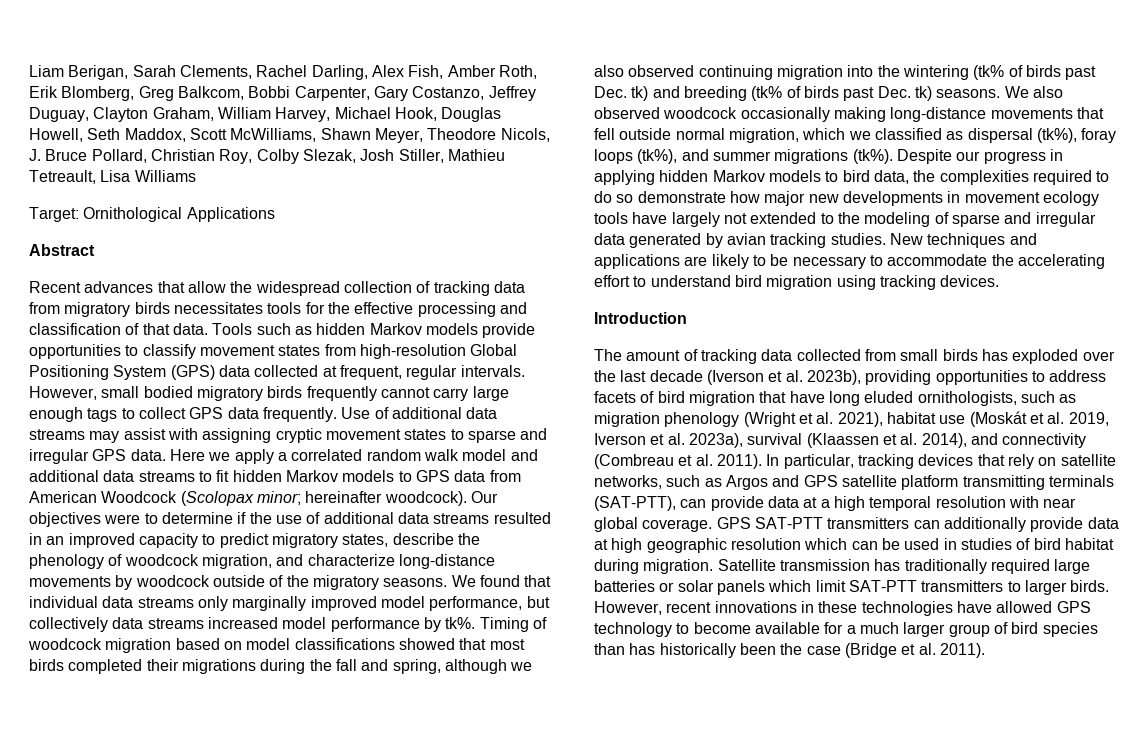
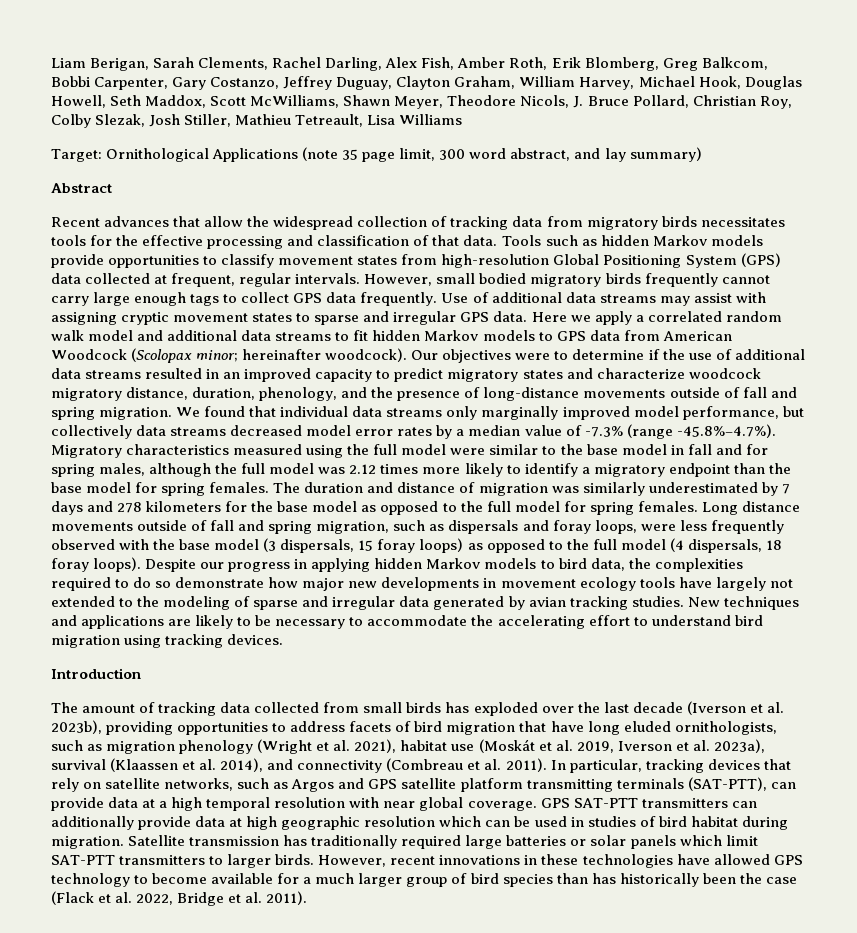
- Target: Ornithological Applications
+ Target: Ornithological Applications (note 35 page limit, 300 word abstract, and lay summary)
- Our objectives were to determine if the use of additional data streams resulted in an improved capacity to predict migratory states, describe the phenology of woodcock migration, and characterize long-distance movements by woodcock outside of the migratory seasons.
+ Our objectives were to determine if the use of additional data streams resulted in an improved capacity to predict migratory states and characterize woodcock migratory distance, duration, phenology, and the presence of long-distance movements outside of fall and spring migration.
- We found that individual data streams only marginally improved model performance, but collectively data streams increased model performance by tk%. Timing of woodcock migration based on model classifications showed that most birds completed their migrations during the fall and spring, although we also observed continuing migration into the wintering (tk% of birds past Dec. tk) and breeding (tk% of birds past Dec. tk) seasons. We also observed woodcock occasionally making long-distance movements that fell outside normal migration, which we classified as dispersal (tk%), foray loops (tk%), and summer migrations (tk%).
+ We found that individual data streams only marginally improved model performance, but collectively data streams decreased model error rates by a median value of -7.3% (range -45.8%–4.7%). Migratory characteristics measured using the full model were similar to the base model in fall and for spring males, although the full model was 2.12 times more likely to identify a migratory endpoint than the base model for spring females. The duration and distance of migration was similarly underestimated by 7 days and 278 kilometers for the base model as opposed to the full model for spring females. Long distance movements outside of fall and spring migration, such as dispersals and foray loops, were less frequently observed with the base model (3 dispersals, 15 foray loops) as opposed to the full model (4 dispersals, 18 foray loops).
- However, recent innovations in these technologies have allowed GPS technology to become available for a much larger group of bird species than has historically been the case (Bridge et al. 2011).
+ However, recent innovations in these technologies have allowed GPS technology to become available for a much larger group of bird species than has historically been the case (Flack et al. 2022, Bridge et al. 2011).

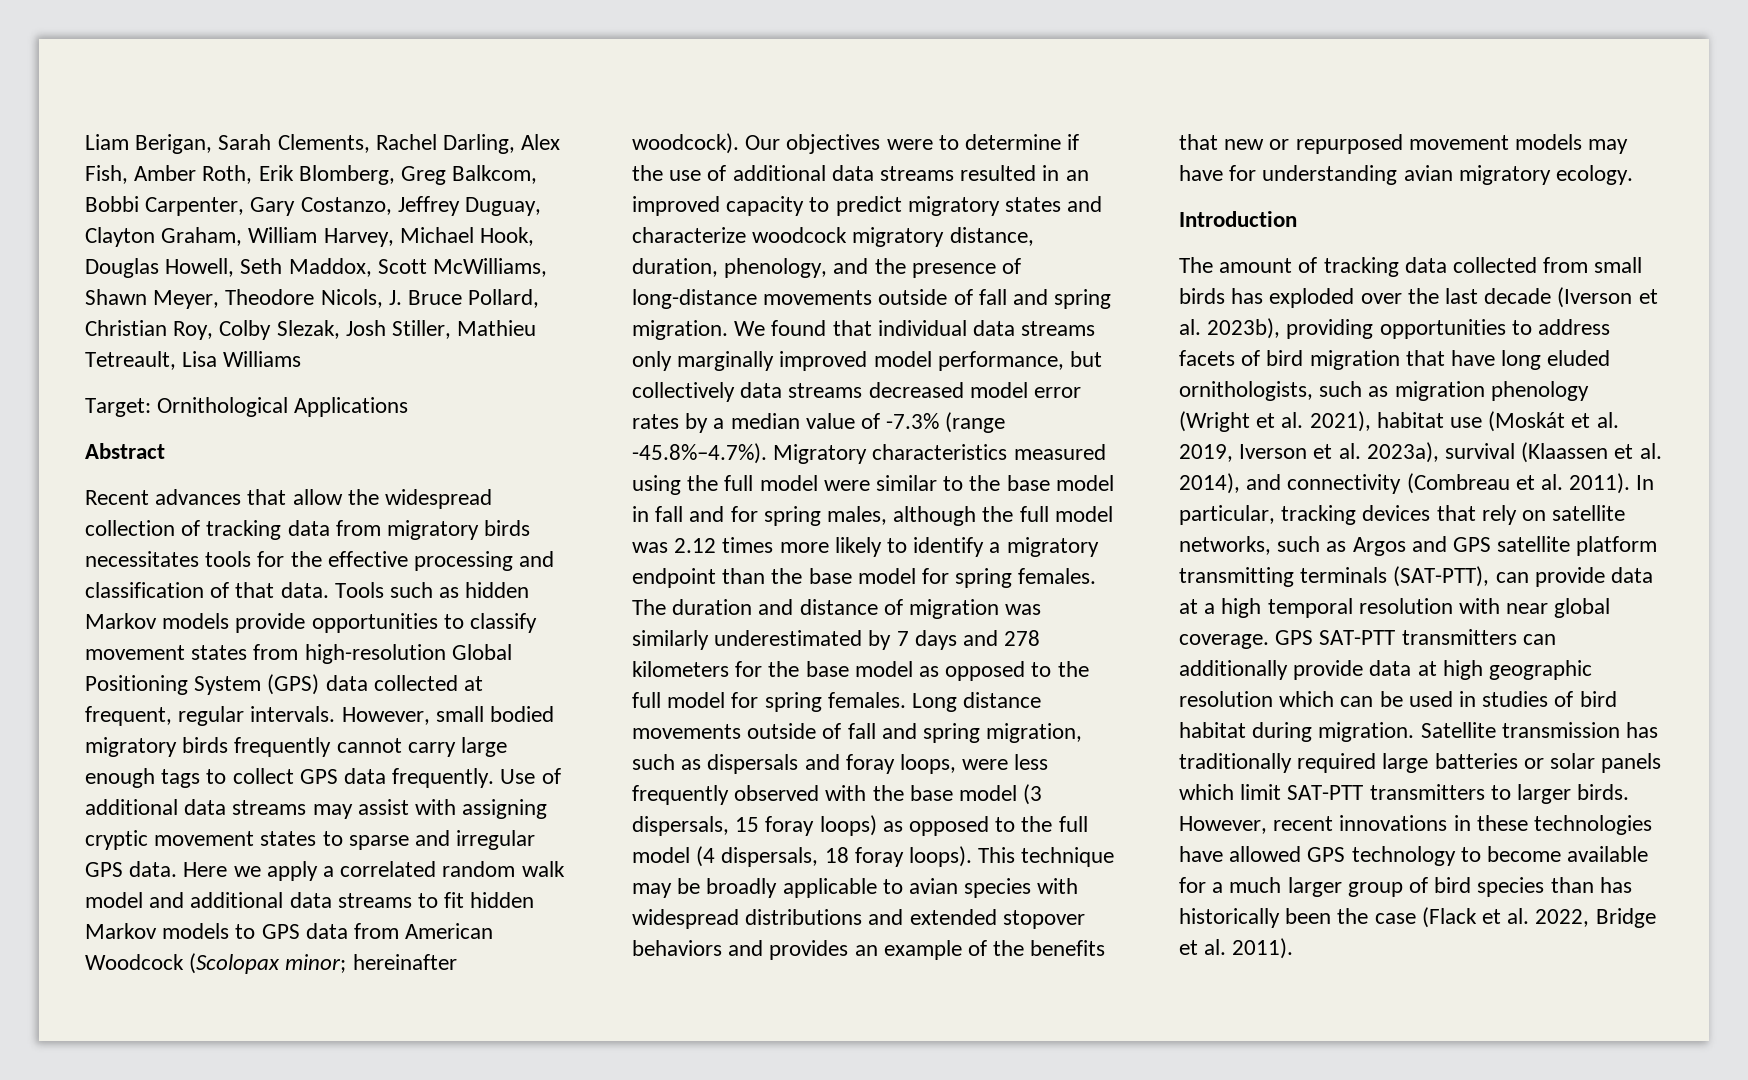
- Target: Ornithological Applications (note 35 page limit, 300 word abstract, and lay summary)
+ Target: Ornithological Applications
- Despite our progress in applying hidden Markov models to bird data, the complexities required to do so demonstrate how major new developments in movement ecology tools have largely not extended to the modeling of sparse and irregular data generated by avian tracking studies. New techniques and applications are likely to be necessary to accommodate the accelerating effort to understand bird migration using tracking devices.
+ This technique may be broadly applicable to avian species with widespread distributions and extended stopover behaviors and provides an example of the benefits that new or repurposed movement models may have for understanding avian migratory ecology.

